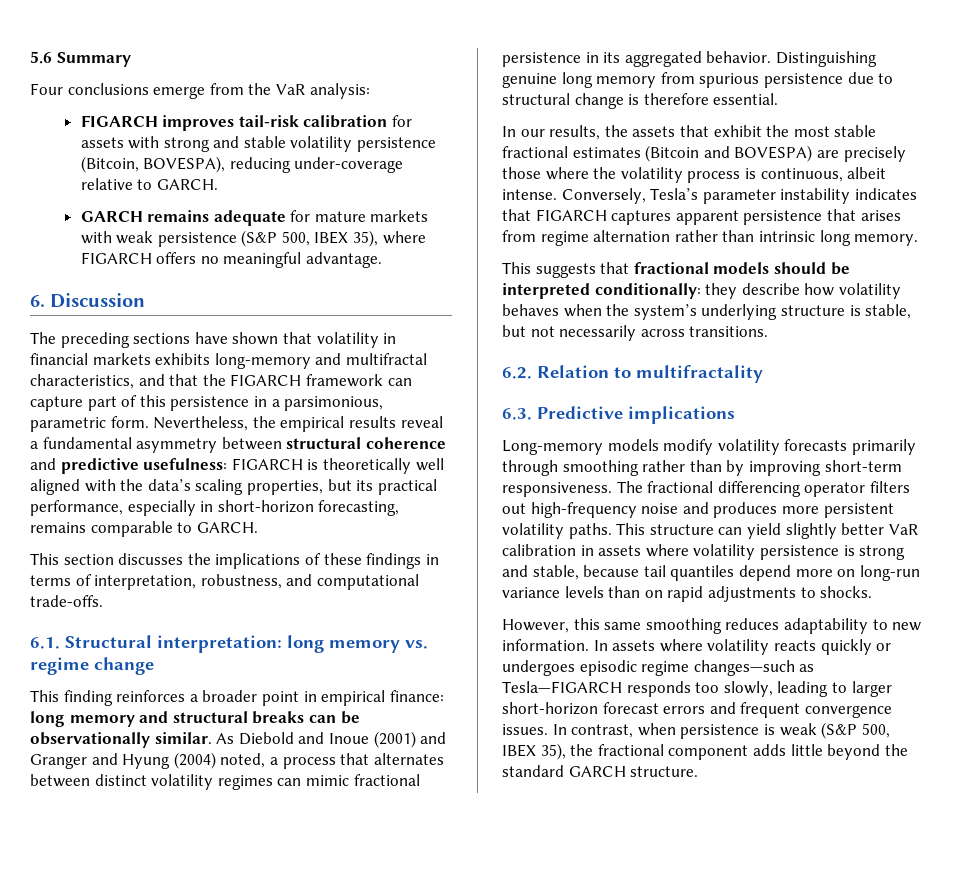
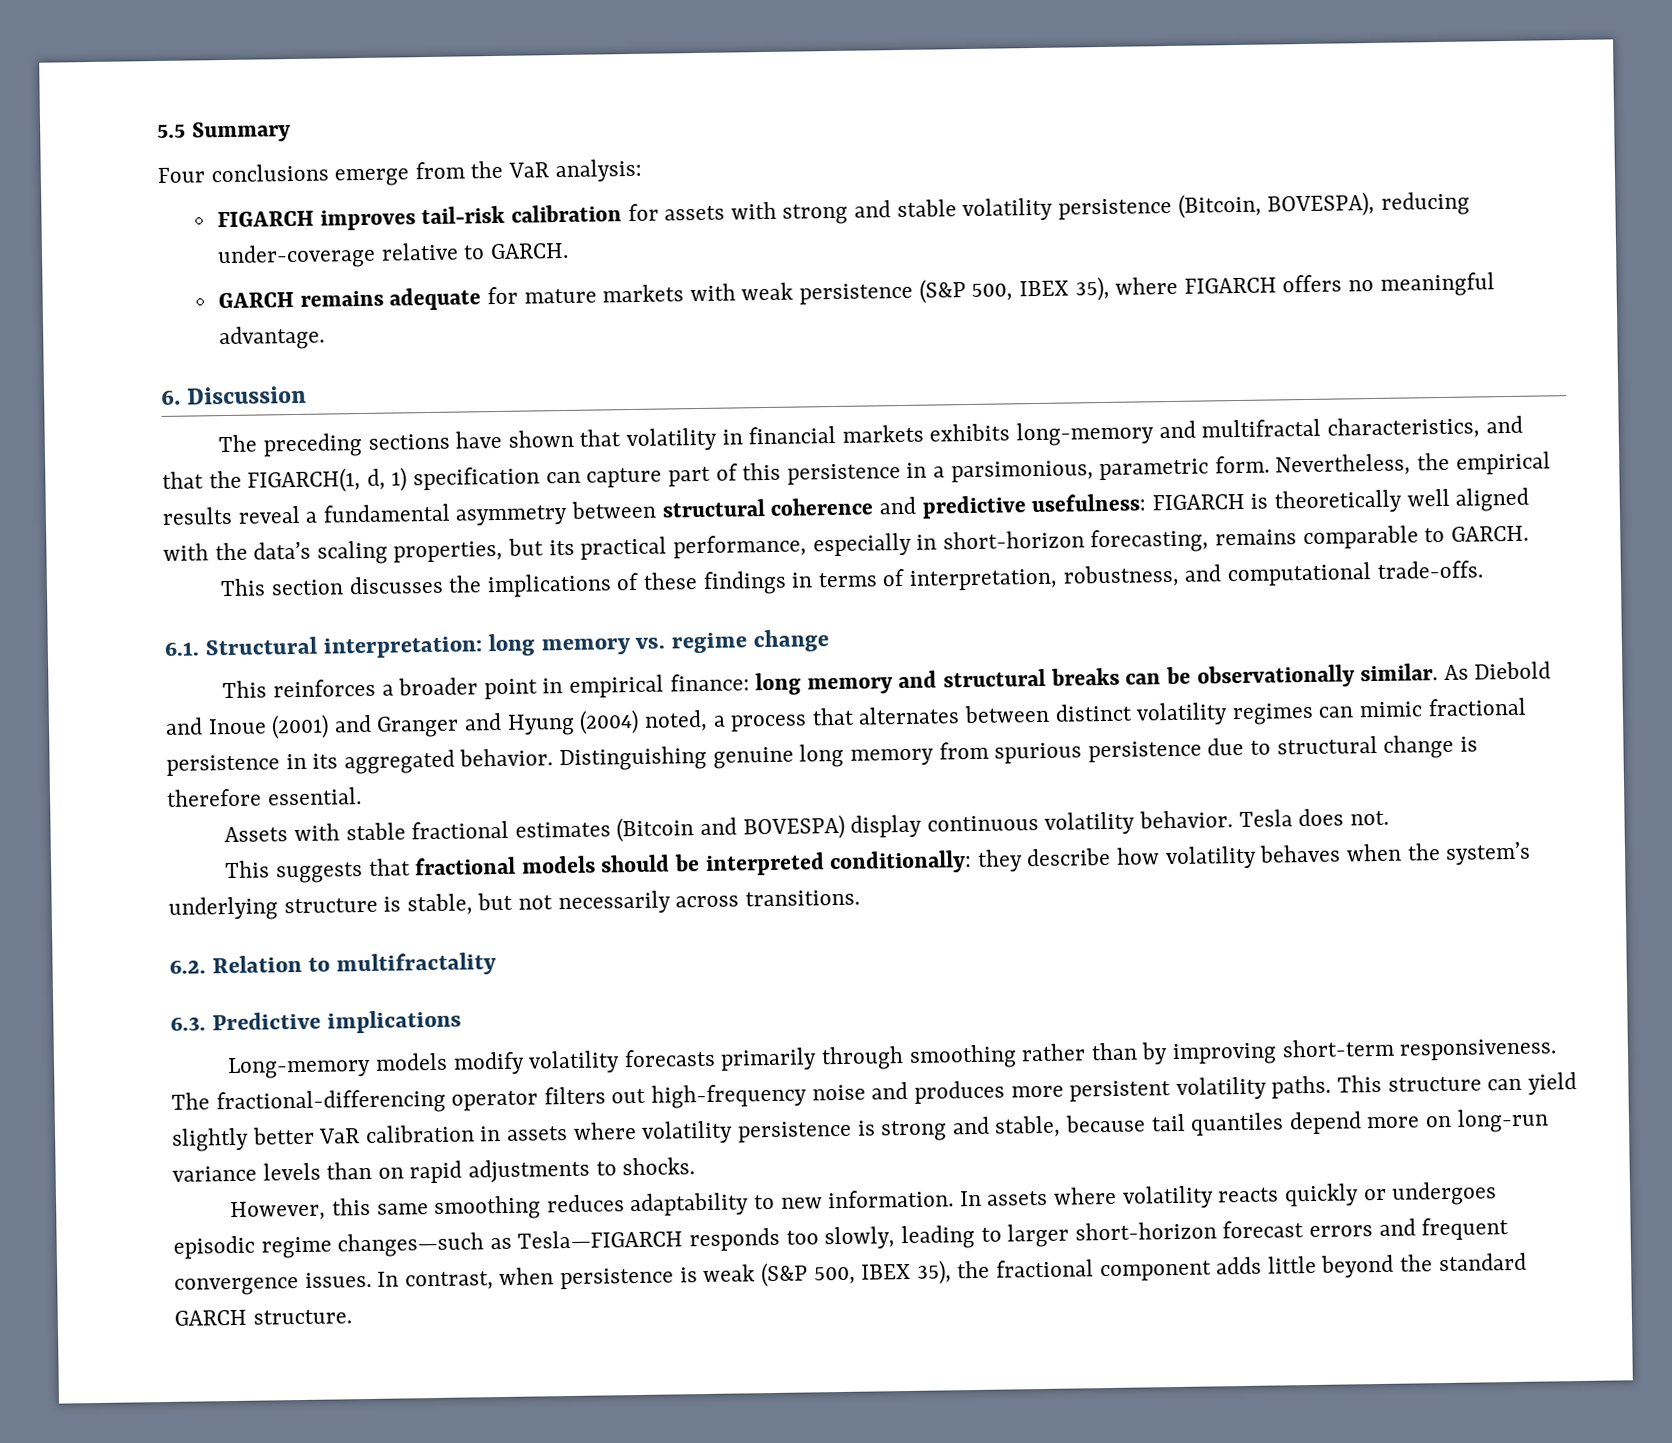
- 5.6 Summary
+ 5.5 Summary
- The preceding sections have shown that volatility in financial markets exhibits long-memory and multifractal characteristics, and that the FIGARCH framework can capture part of this persistence in a parsimonious, parametric form.
+ The preceding sections have shown that volatility in financial markets exhibits long-memory and multifractal characteristics, and that the FIGARCH(1, d, 1) specification can capture part of this persistence in a parsimonious, parametric form.
- This finding reinforces a broader point in empirical finance: long memory and structural breaks can be observationally similar.
+ This reinforces a broader point in empirical finance: long memory and structural breaks can be observationally similar.
- In our results, the assets that exhibit the most stable fractional estimates (Bitcoin and BOVESPA) are precisely those where the volatility process is continuous, albeit intense. Conversely, Tesla’s parameter instability indicates that FIGARCH captures apparent persistence that arises from regime alternation rather than intrinsic long memory.
+ Assets with stable fractional estimates (Bitcoin and BOVESPA) display continuous volatility behavior. Tesla does not.
- The fractional differencing operator filters out high-frequency noise and produces more persistent volatility paths.
+ The fractional-differencing operator filters out high-frequency noise and produces more persistent volatility paths.

